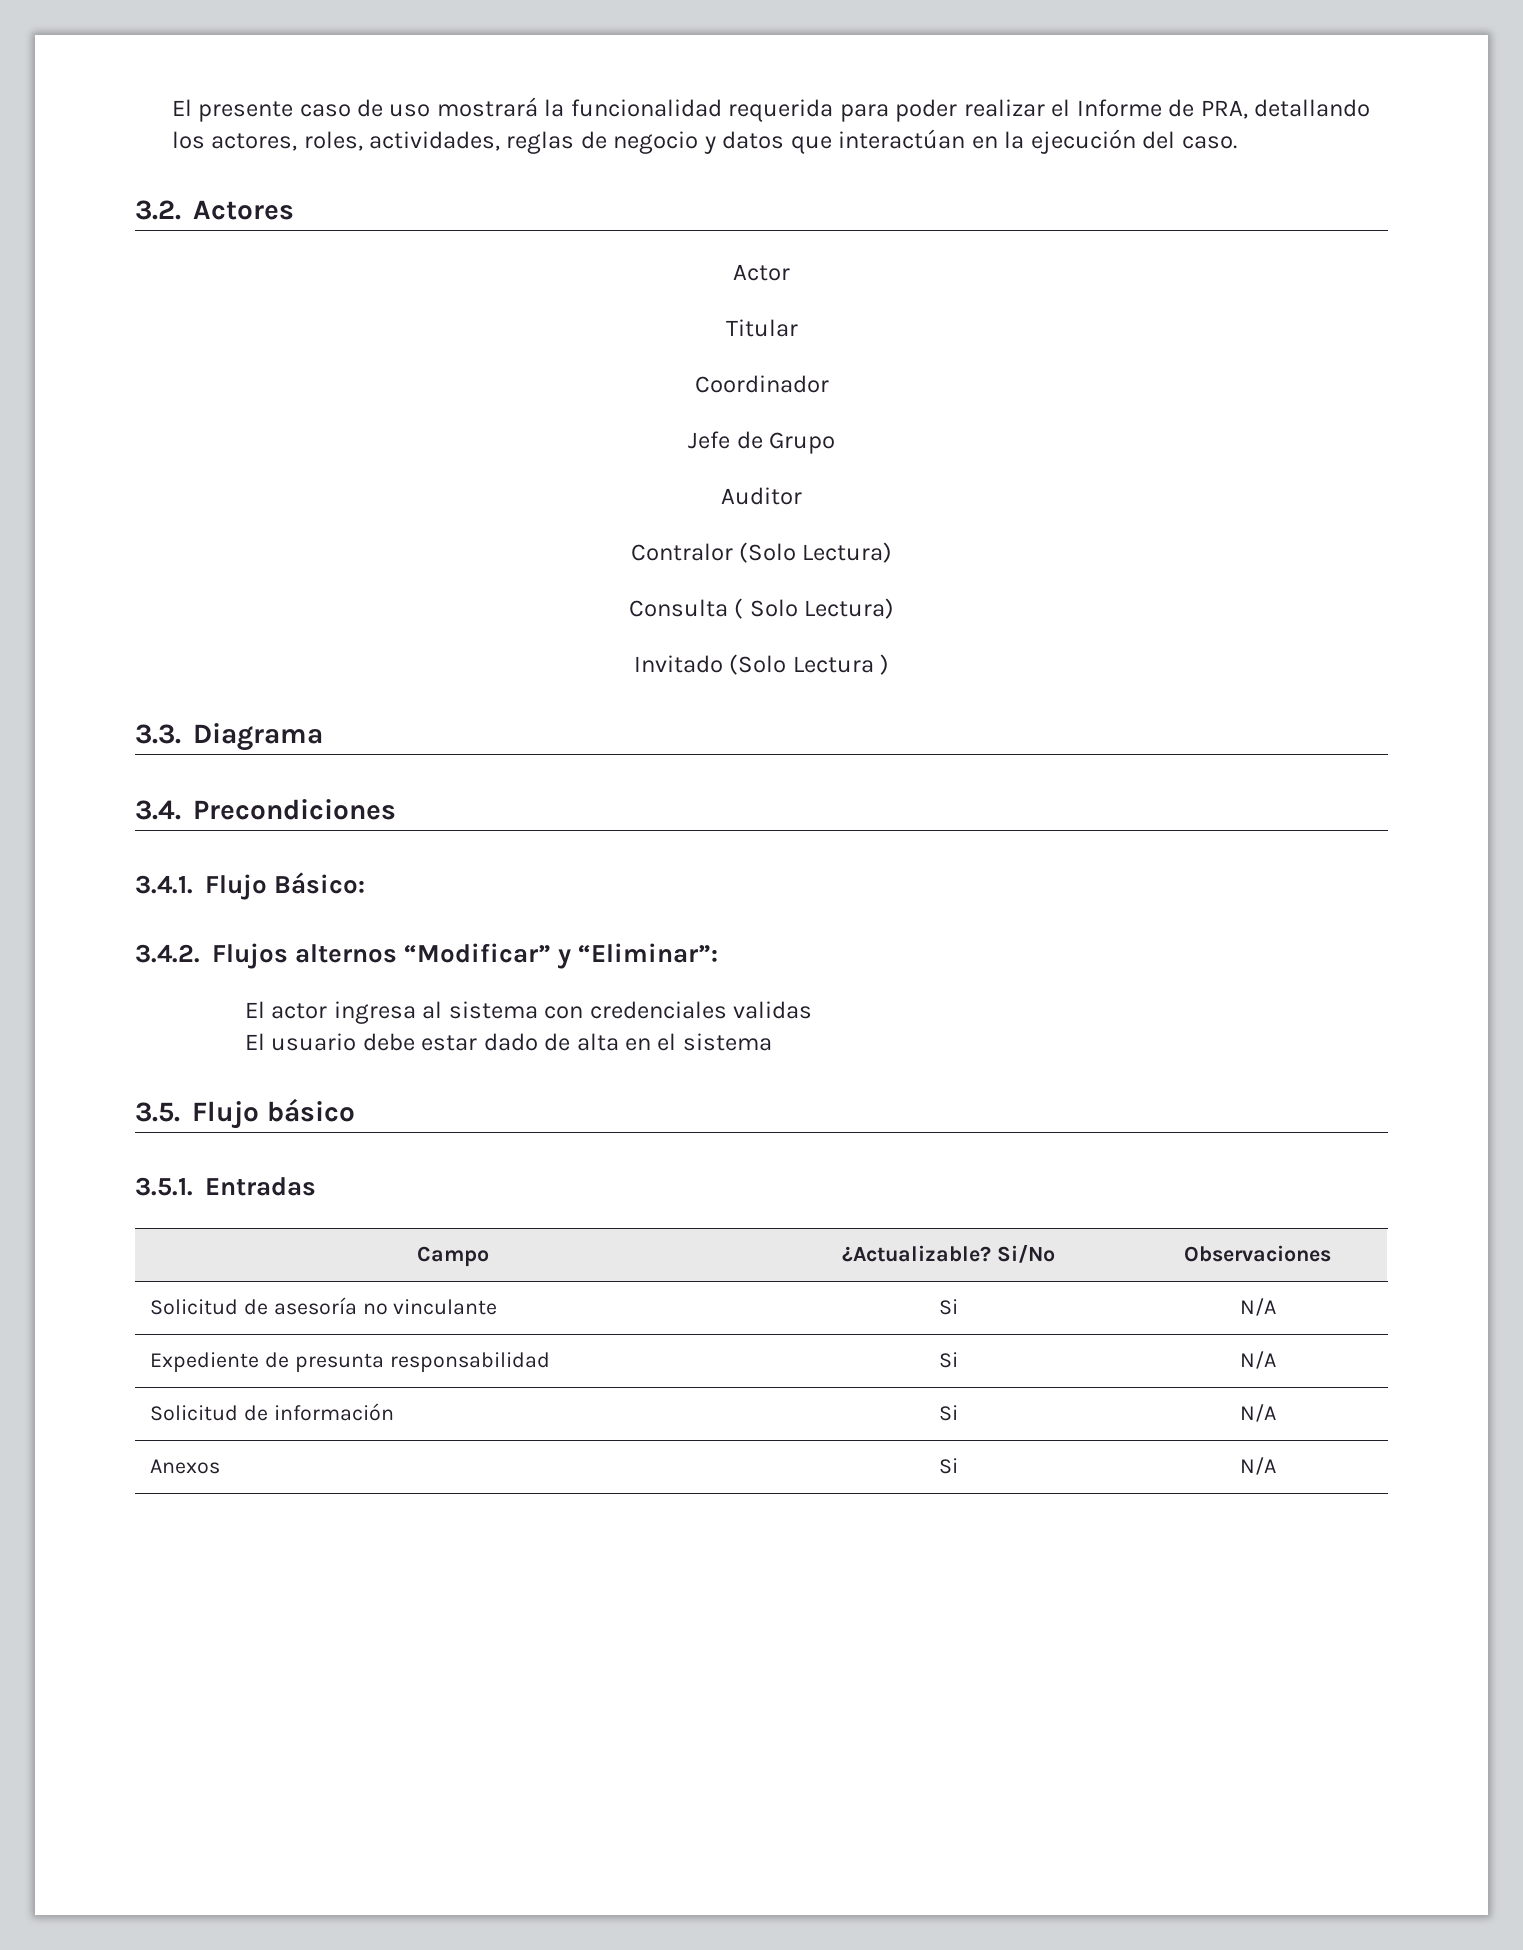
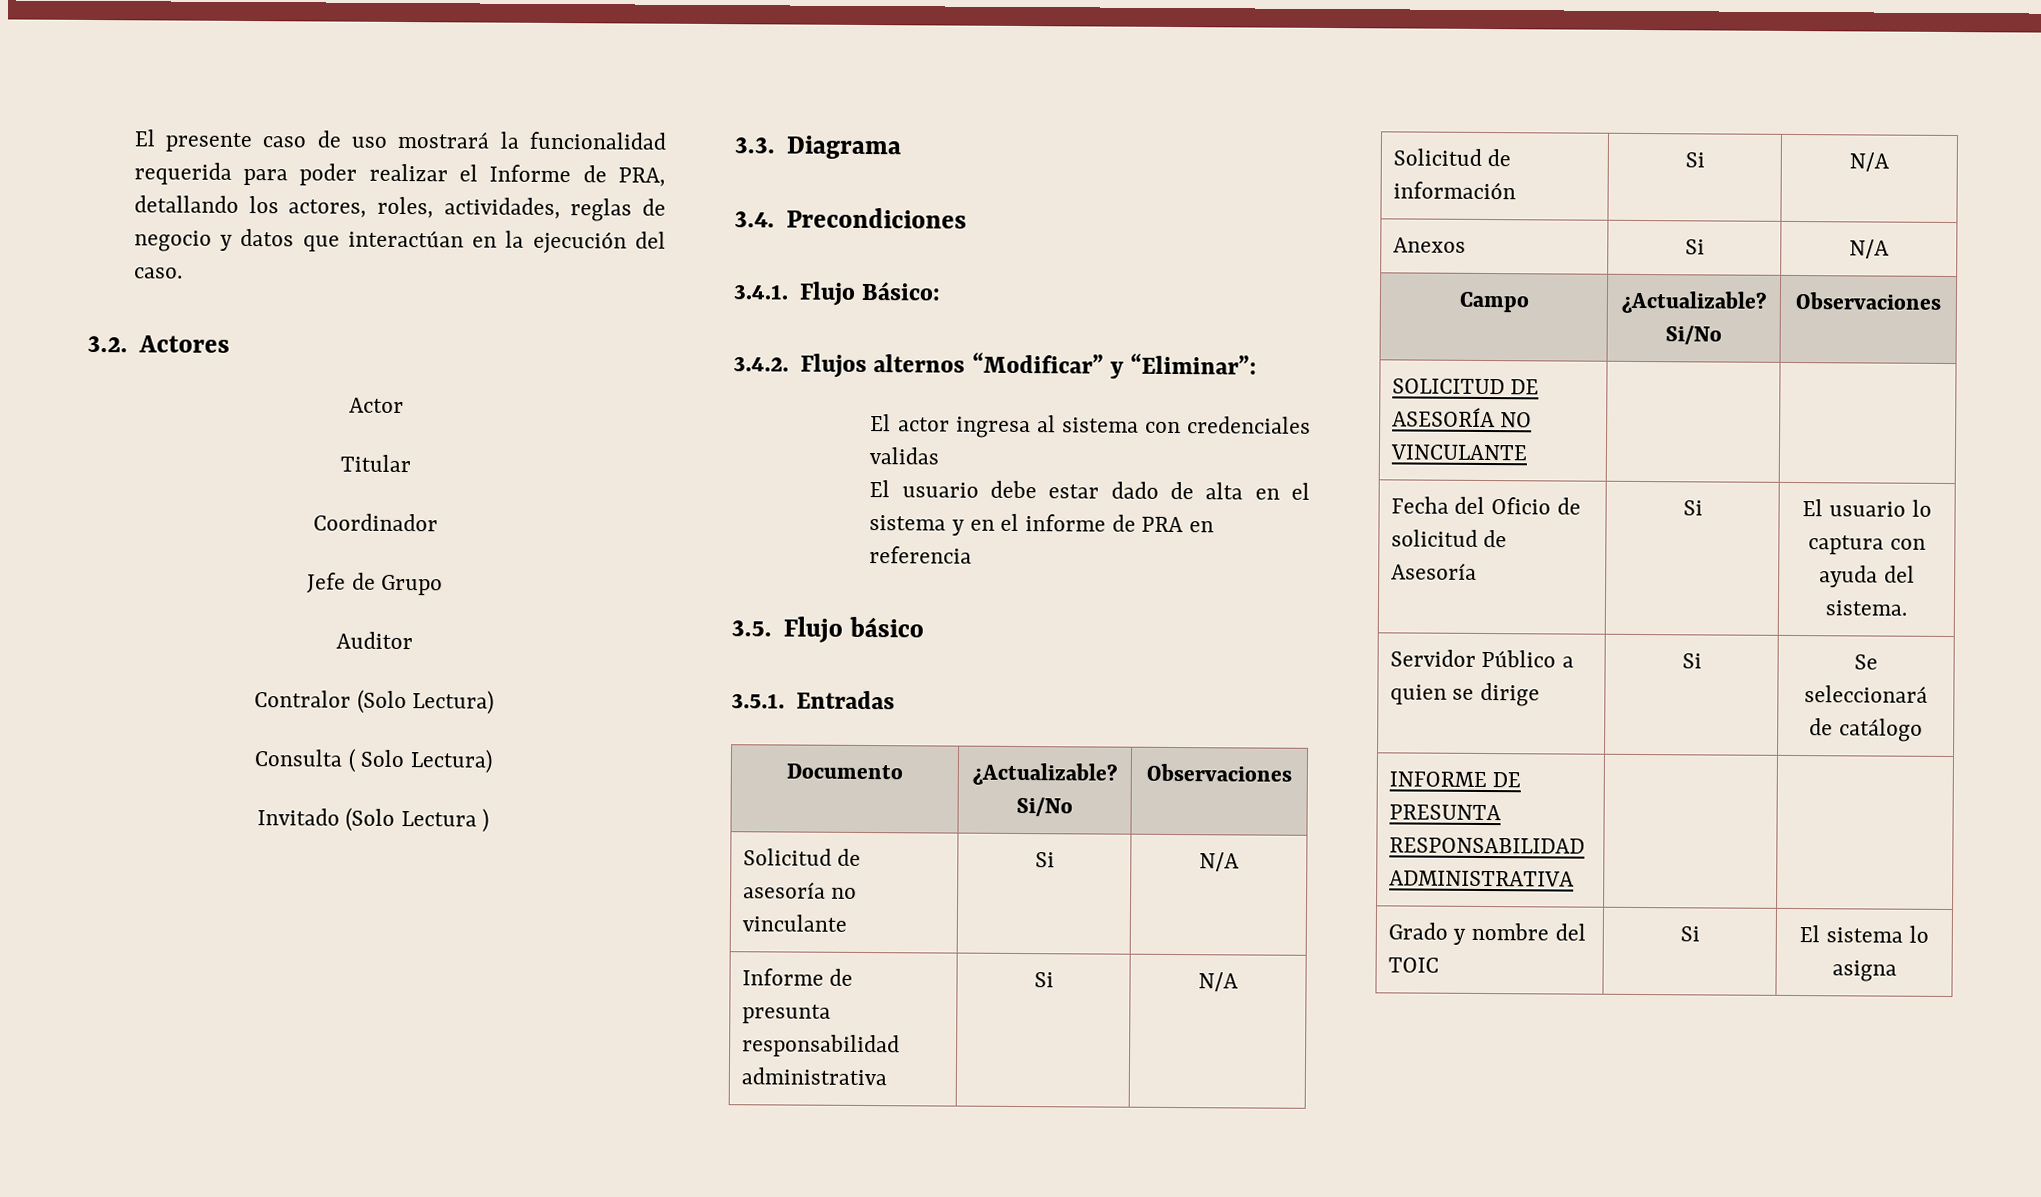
- El usuario debe estar dado de alta en el sistema
+ El usuario debe estar dado de alta en el sistema y en el informe de PRA en referencia
- Campo | ¿Actualizable? Si/No | Observaciones
+ Documento | ¿Actualizable? Si/No | Observaciones
- Expediente de presunta responsabilidad | Si | N/A
+ Informe de presunta responsabilidad administrativa | Si | N/A
+ Campo | ¿Actualizable? Si/No | Observaciones
+ SOLICITUD DE ASESORÍA NO VINCULANTE | |
+ Fecha del Oficio de solicitud de Asesoría | Si | El usuario lo captura con ayuda del sistema.
+ Servidor Público a quien se dirige | Si | Se seleccionará de catálogo
+ INFORME DE PRESUNTA RESPONSABILIDAD ADMINISTRATIVA | |
+ Grado y nombre del TOIC | Si | El sistema lo asigna

